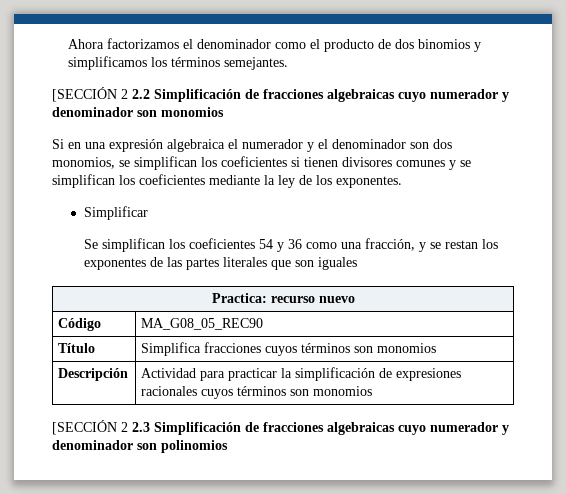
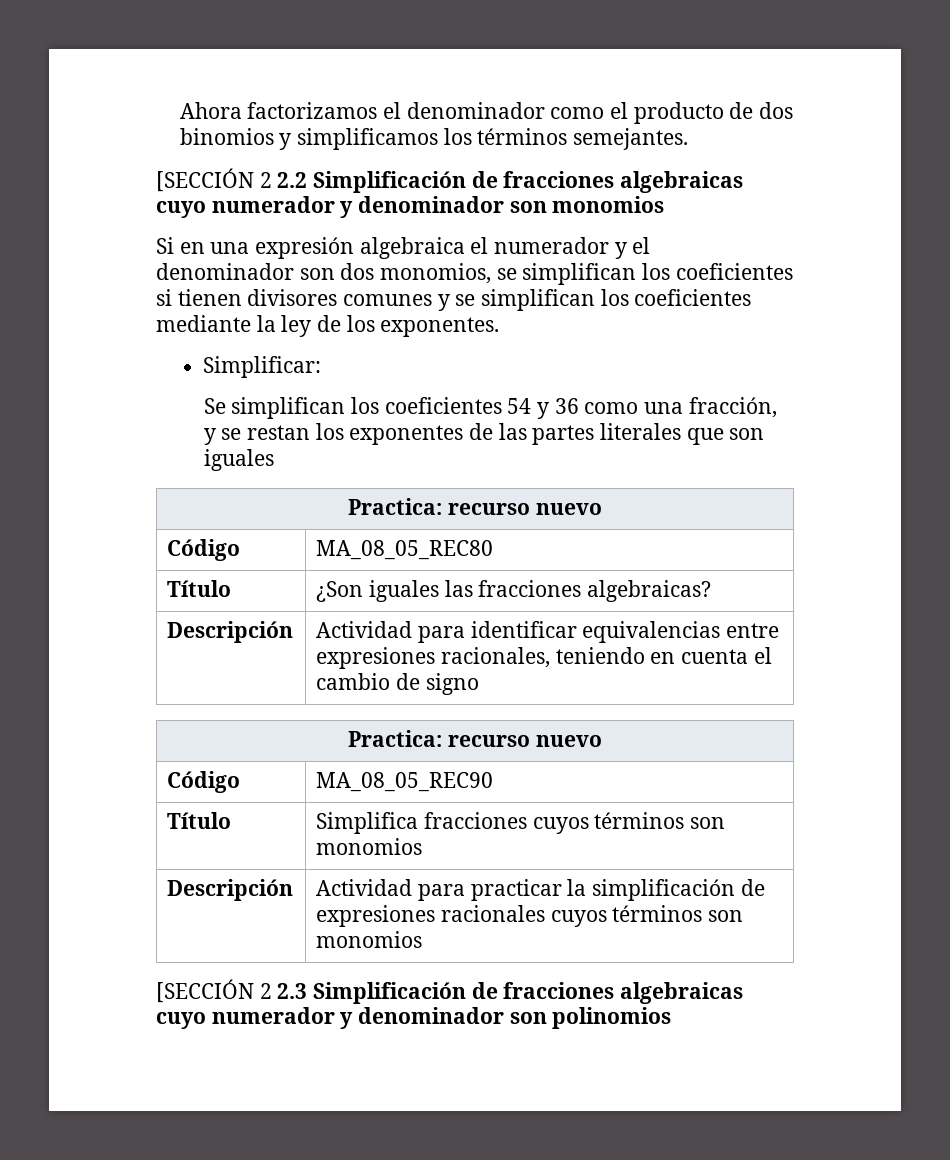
- Simplificar
+ Simplificar:
- Código | MA_G08_05_REC90
+ Código | MA_08_05_REC80
+ Título | ¿Son iguales las fracciones algebraicas?
+ Descripción | Actividad para identificar equivalencias entre expresiones racionales, teniendo en cuenta el cambio de signo
+ Practica: recurso nuevo
+ Código | MA_08_05_REC90

